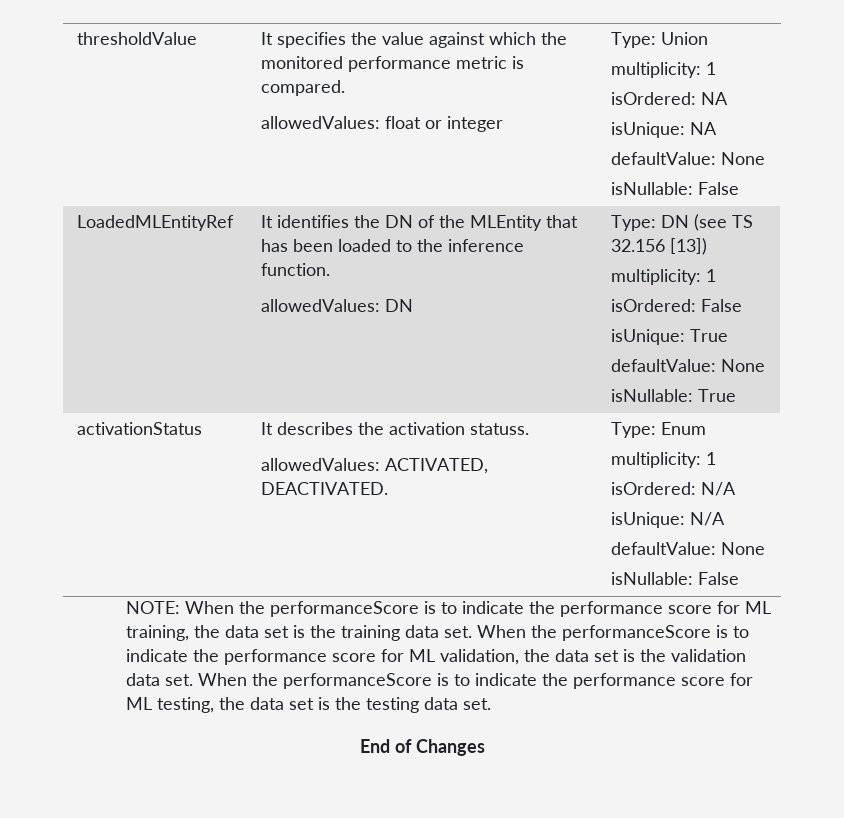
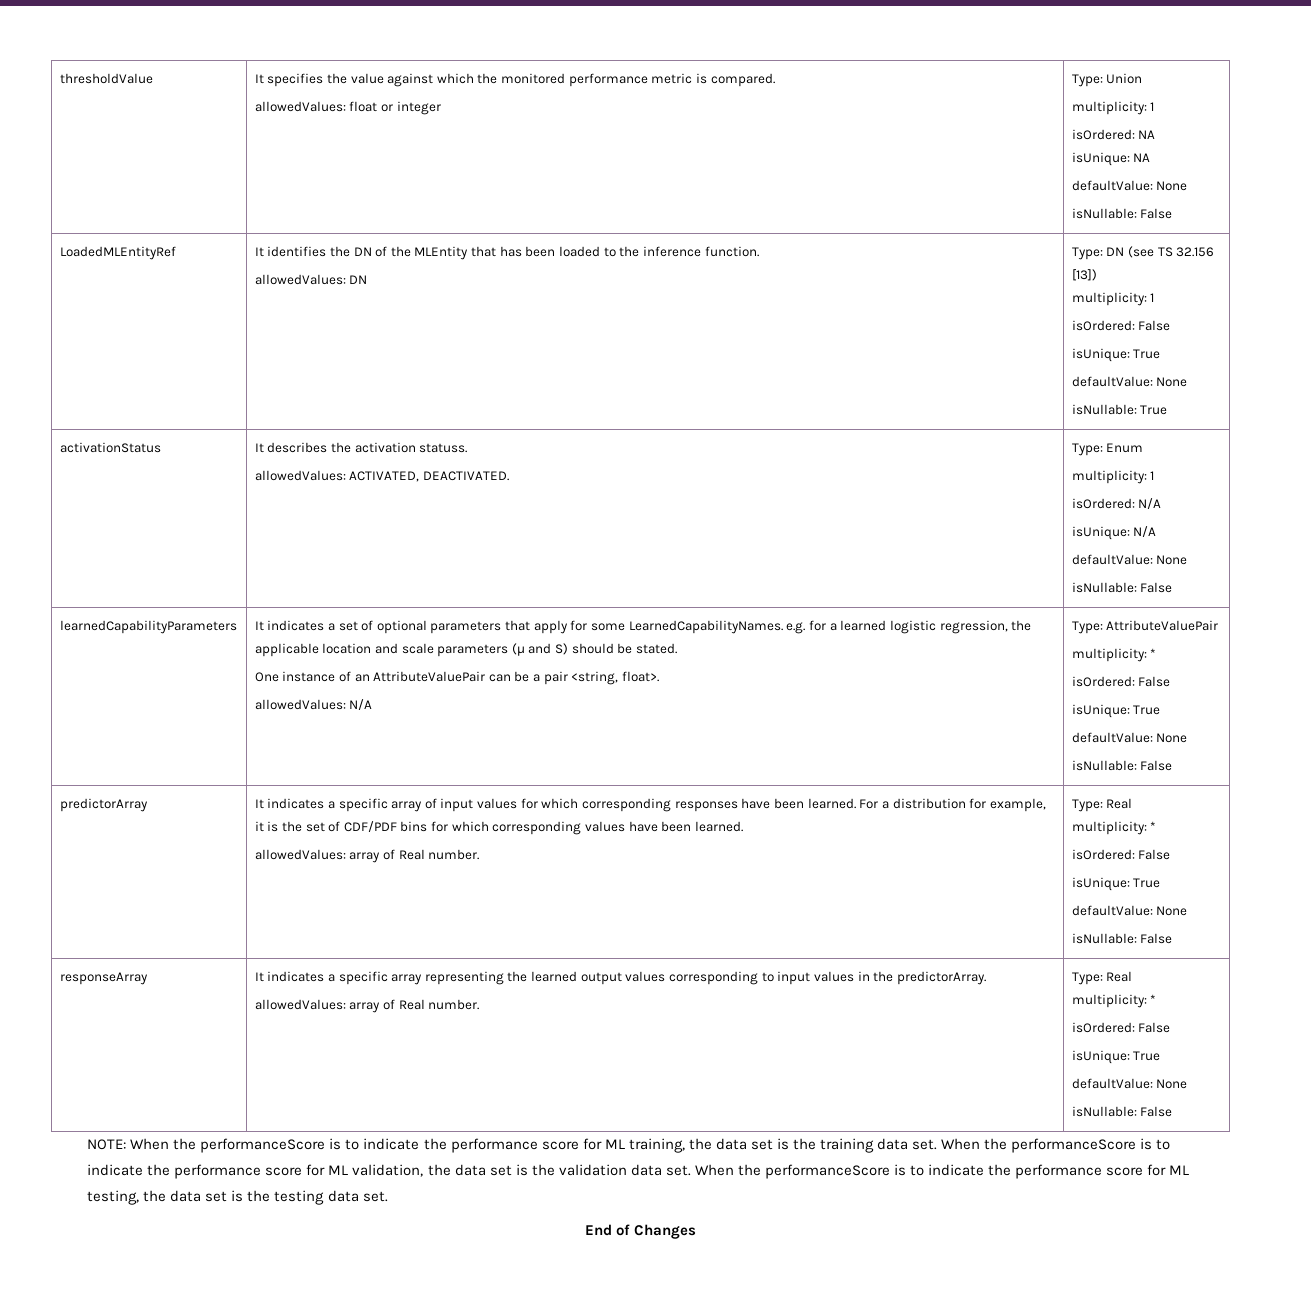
+ learnedCapabilityParameters | It indicates a set of optional parameters that apply for some LearnedCapabilityNames. e.g. for a learned logistic regression, the applicable location and scale parameters (μ and S) should be stated.
+ One instance of an AttributeValuePair can be a pair <string, float>.
+ allowedValues: N/A | Type: AttributeValuePair
+ multiplicity: *
+ isOrdered: False
+ isUnique: True
+ defaultValue: None
+ isNullable: False
+ predictorArray | It indicates a specific array of input values for which corresponding responses have been learned. For a distribution for example, it is the set of CDF/PDF bins for which corresponding values have been learned.
+ allowedValues: array of Real number. | Type: Real
+ multiplicity: *
+ isOrdered: False
+ isUnique: True
+ defaultValue: None
+ isNullable: False
+ responseArray | It indicates a specific array representing the learned output values corresponding to input values in the predictorArray.
+ allowedValues: array of Real number. | Type: Real
+ multiplicity: *
+ isOrdered: False
+ isUnique: True
+ defaultValue: None
+ isNullable: False

